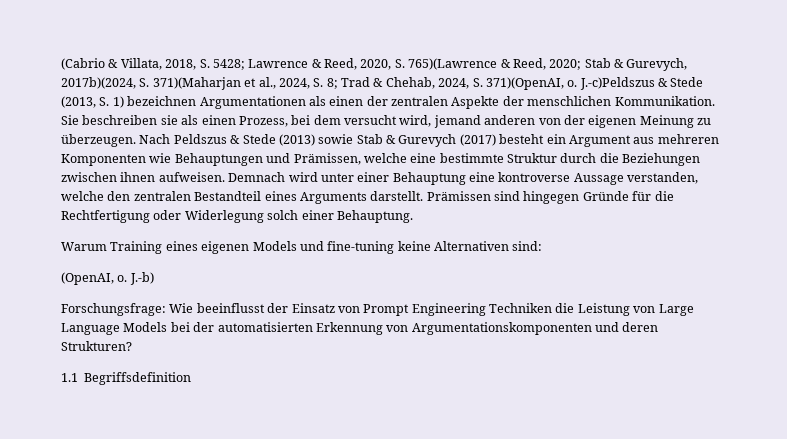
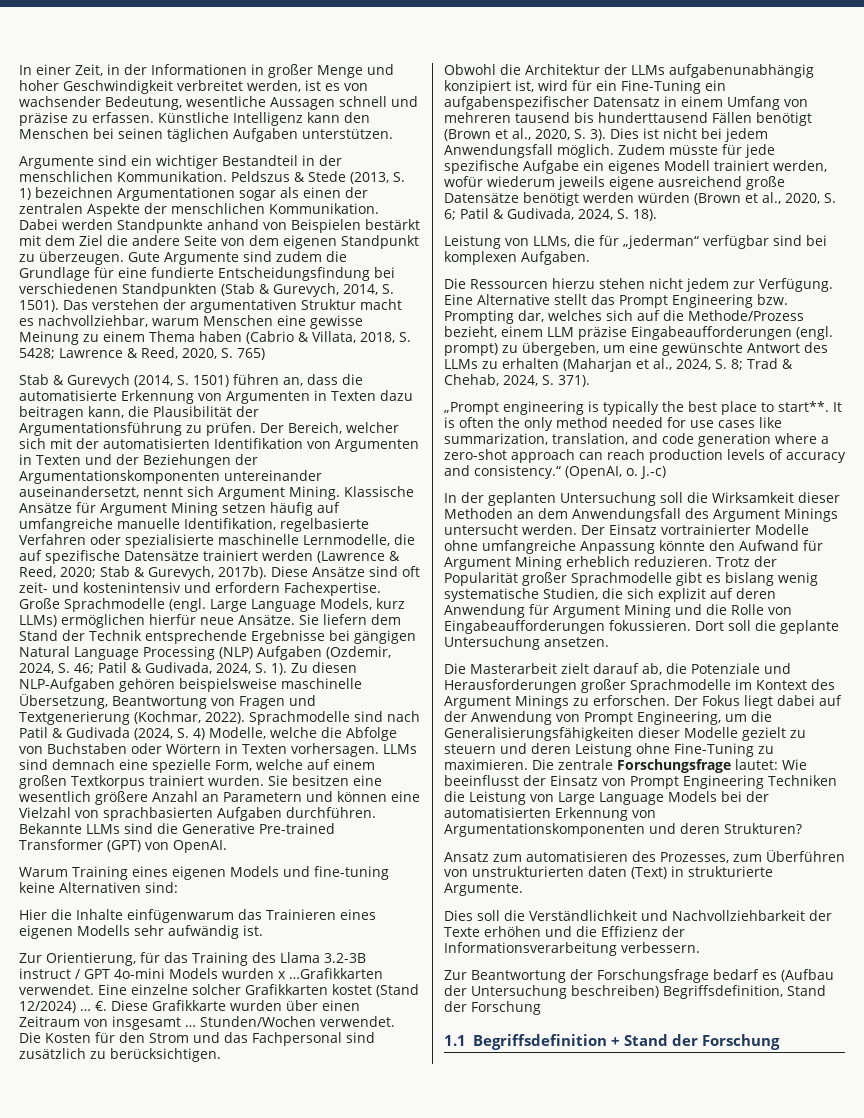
- (Cabrio & Villata, 2018, S. 5428; Lawrence & Reed, 2020, S. 765)(Lawrence & Reed, 2020; Stab & Gurevych, 2017b)(2024, S. 371)(Maharjan et al., 2024, S. 8; Trad & Chehab, 2024, S. 371)(OpenAI, o. J.-c)Peldszus & Stede (2013, S. 1) bezeichnen Argumentationen als einen der zentralen Aspekte der menschlichen Kommunikation. Sie beschreiben sie als einen Prozess, bei dem versucht wird, jemand anderen von der eigenen Meinung zu überzeugen. Nach Peldszus & Stede (2013) sowie Stab & Gurevych (2017) besteht ein Argument aus mehreren Komponenten wie Behauptungen und Prämissen, welche eine bestimmte Struktur durch die Beziehungen zwischen ihnen aufweisen. Demnach wird unter einer Behauptung eine kontroverse Aussage verstanden, welche den zentralen Bestandteil eines Arguments darstellt. Prämissen sind hingegen Gründe für die Rechtfertigung oder Widerlegung solch einer Behauptung.
+ In einer Zeit, in der Informationen in großer Menge und hoher Geschwindigkeit verbreitet werden, ist es von wachsender Bedeutung, wesentliche Aussagen schnell und präzise zu erfassen. Künstliche Intelligenz kann den Menschen bei seinen täglichen Aufgaben unterstützen.
+ Argumente sind ein wichtiger Bestandteil in der menschlichen Kommunikation. Peldszus & Stede (2013, S. 1) bezeichnen Argumentationen sogar als einen der zentralen Aspekte der menschlichen Kommunikation. Dabei werden Standpunkte anhand von Beispielen bestärkt mit dem Ziel die andere Seite von dem eigenen Standpunkt zu überzeugen. Gute Argumente sind zudem die Grundlage für eine fundierte Entscheidungsfindung bei verschiedenen Standpunkten (Stab & Gurevych, 2014, S. 1501). Das verstehen der argumentativen Struktur macht es nachvollziehbar, warum Menschen eine gewisse Meinung zu einem Thema haben (Cabrio & Villata, 2018, S. 5428; Lawrence & Reed, 2020, S. 765)
+ Stab & Gurevych (2014, S. 1501) führen an, dass die automatisierte Erkennung von Argumenten in Texten dazu beitragen kann, die Plausibilität der Argumentationsführung zu prüfen. Der Bereich, welcher sich mit der automatisierten Identifikation von Argumenten in Texten und der Beziehungen der Argumentationskomponenten untereinander auseinandersetzt, nennt sich Argument Mining. Klassische Ansätze für Argument Mining setzen häufig auf umfangreiche manuelle Identifikation, regelbasierte Verfahren oder spezialisierte maschinelle Lernmodelle, die auf spezifische Datensätze trainiert werden (Lawrence & Reed, 2020; Stab & Gurevych, 2017b). Diese Ansätze sind oft zeit- und kostenintensiv und erfordern Fachexpertise. Große Sprachmodelle (engl. Large Language Models, kurz LLMs) ermöglichen hierfür neue Ansätze. Sie liefern dem Stand der Technik entsprechende Ergebnisse bei gängigen Natural Language Processing (NLP) Aufgaben (Ozdemir, 2024, S. 46; Patil & Gudivada, 2024, S. 1). Zu diesen NLP-Aufgaben gehören beispielsweise maschinelle Übersetzung, Beantwortung von Fragen und Textgenerierung (Kochmar, 2022). Sprachmodelle sind nach Patil & Gudivada (2024, S. 4) Modelle, welche die Abfolge von Buchstaben oder Wörtern in Texten vorhersagen. LLMs sind demnach eine spezielle Form, welche auf einem großen Textkorpus trainiert wurden. Sie besitzen eine wesentlich größere Anzahl an Parametern und können eine Vielzahl von sprachbasierten Aufgaben durchführen. Bekannte LLMs sind die Generative Pre-trained Transformer (GPT) von OpenAI.
- (OpenAI, o. J.-b)
- Forschungsfrage: Wie beeinflusst der Einsatz von Prompt Engineering Techniken die Leistung von Large Language Models bei der automatisierten Erkennung von Argumentationskomponenten und deren Strukturen?
+ Hier die Inhalte einfügenwarum das Trainieren eines eigenen Modells sehr aufwändig ist.
+ Zur Orientierung, für das Training des Llama 3.2-3B instruct / GPT 4o-mini Models wurden x …Grafikkarten verwendet. Eine einzelne solcher Grafikkarten kostet (Stand 12/2024) … €. Diese Grafikkarte wurden über einen Zeitraum von insgesamt … Stunden/Wochen verwendet. Die Kosten für den Strom und das Fachpersonal sind zusätzlich zu berücksichtigen.
+ Obwohl die Architektur der LLMs aufgabenunabhängig konzipiert ist, wird für ein Fine-Tuning ein aufgabenspezifischer Datensatz in einem Umfang von mehreren tausend bis hunderttausend Fällen benötigt (Brown et al., 2020, S. 3). Dies ist nicht bei jedem Anwendungsfall möglich. Zudem müsste für jede spezifische Aufgabe ein eigenes Modell trainiert werden, wofür wiederum jeweils eigene ausreichend große Datensätze benötigt werden würden (Brown et al., 2020, S. 6; Patil & Gudivada, 2024, S. 18).
+ Leistung von LLMs, die für „jederman“ verfügbar sind bei komplexen Aufgaben.
+ Die Ressourcen hierzu stehen nicht jedem zur Verfügung. Eine Alternative stellt das Prompt Engineering bzw. Prompting dar, welches sich auf die Methode/Prozess bezieht, einem LLM präzise Eingabeaufforderungen (engl. prompt) zu übergeben, um eine gewünschte Antwort des LLMs zu erhalten (Maharjan et al., 2024, S. 8; Trad & Chehab, 2024, S. 371).
+ „Prompt engineering is typically the best place to start**. It is often the only method needed for use cases like summarization, translation, and code generation where a zero-shot approach can reach production levels of accuracy and consistency.“ (OpenAI, o. J.-c)
+ In der geplanten Untersuchung soll die Wirksamkeit dieser Methoden an dem Anwendungsfall des Argument Minings untersucht werden. Der Einsatz vortrainierter Modelle ohne umfangreiche Anpassung könnte den Aufwand für Argument Mining erheblich reduzieren. Trotz der Popularität großer Sprachmodelle gibt es bislang wenig systematische Studien, die sich explizit auf deren Anwendung für Argument Mining und die Rolle von Eingabeaufforderungen fokussieren. Dort soll die geplante Untersuchung ansetzen.
+ Die Masterarbeit zielt darauf ab, die Potenziale und Herausforderungen großer Sprachmodelle im Kontext des Argument Minings zu erforschen. Der Fokus liegt dabei auf der Anwendung von Prompt Engineering, um die Generalisierungsfähigkeiten dieser Modelle gezielt zu steuern und deren Leistung ohne Fine-Tuning zu maximieren. Die zentrale Forschungsfrage lautet: Wie beeinflusst der Einsatz von Prompt Engineering Techniken die Leistung von Large Language Models bei der automatisierten Erkennung von Argumentationskomponenten und deren Strukturen?
- 1.1 Begriffsdefinition
+ Ansatz zum automatisieren des Prozesses, zum Überführen von unstrukturierten daten (Text) in strukturierte Argumente.
+ Dies soll die Verständlichkeit und Nachvollziehbarkeit der Texte erhöhen und die Effizienz der Informationsverarbeitung verbessern.
+ Zur Beantwortung der Forschungsfrage bedarf es (Aufbau der Untersuchung beschreiben) Begriffsdefinition, Stand der Forschung
+ 1.1 Begriffsdefinition + Stand der Forschung

